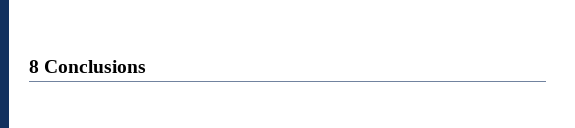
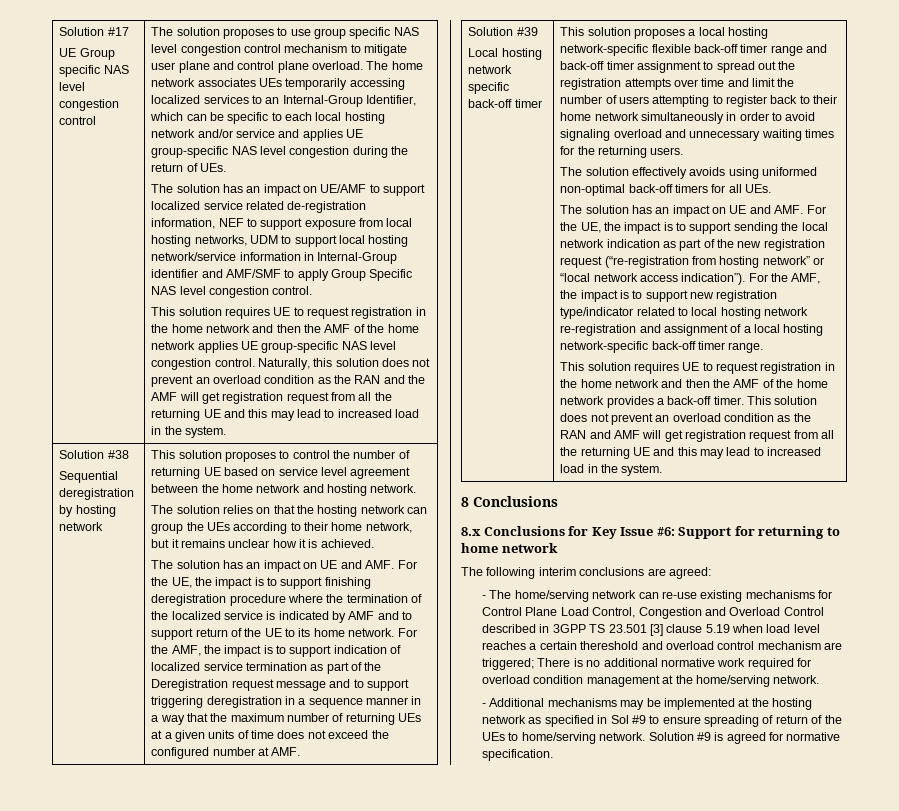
+ Solution #17
+ UE Group specific NAS level congestion control | The solution proposes to use group specific NAS level congestion control mechanism to mitigate user plane and control plane overload. The home network associates UEs temporarily accessing localized services to an Internal-Group Identifier, which can be specific to each local hosting network and/or service and applies UE group-specific NAS level congestion during the return of UEs.
+ The solution has an impact on UE/AMF to support localized service related de-registration information, NEF to support exposure from local hosting networks, UDM to support local hosting network/service information in Internal-Group identifier and AMF/SMF to apply Group Specific NAS level congestion control.
+ This solution requires UE to request registration in the home network and then the AMF of the home network applies UE group-specific NAS level congestion control. Naturally, this solution does not prevent an overload condition as the RAN and the AMF will get registration request from all the returning UE and this may lead to increased load in the system.
+ Solution #38
+ Sequential deregistration by hosting network | This solution proposes to control the number of returning UE based on service level agreement between the home network and hosting network.
+ The solution relies on that the hosting network can group the UEs according to their home network, but it remains unclear how it is achieved.
+ The solution has an impact on UE and AMF. For the UE, the impact is to support finishing deregistration procedure where the termination of the localized service is indicated by AMF and to support return of the UE to its home network. For the AMF, the impact is to support indication of localized service termination as part of the Deregistration request message and to support triggering deregistration in a sequence manner in a way that the maximum number of returning UEs at a given units of time does not exceed the configured number at AMF.
+ Solution #39
+ Local hosting network specific back-off timer | This solution proposes a local hosting network-specific flexible back-off timer range and back-off timer assignment to spread out the registration attempts over time and limit the number of users attempting to register back to their home network simultaneously in order to avoid signaling overload and unnecessary waiting times for the returning users.
+ The solution effectively avoids using uniformed non-optimal back-off timers for all UEs.
+ The solution has an impact on UE and AMF. For the UE, the impact is to support sending the local network indication as part of the new registration request (“re-registration from hosting network” or “local network access indication”). For the AMF, the impact is to support new registration type/indicator related to local hosting network re-registration and assignment of a local hosting network-specific back-off timer range.
+ This solution requires UE to request registration in the home network and then the AMF of the home network provides a back-off timer. This solution does not prevent an overload condition as the RAN and AMF will get registration request from all the returning UE and this may lead to increased load in the system.
  8 Conclusions
+ 8.x Conclusions for Key Issue #6: Support for returning to home network
+ The following interim conclusions are agreed:
+ - The home/serving network can re-use existing mechanisms for Control Plane Load Control, Congestion and Overload Control described in 3GPP TS 23.501 [3] clause 5.19 when load level reaches a certain thereshold and overload control mechanism are triggered; There is no additional normative work required for overload condition management at the home/serving network.
+ - Additional mechanisms may be implemented at the hosting network as specified in Sol #9 to ensure spreading of return of the UEs to home/serving network. Solution #9 is agreed for normative specification.

